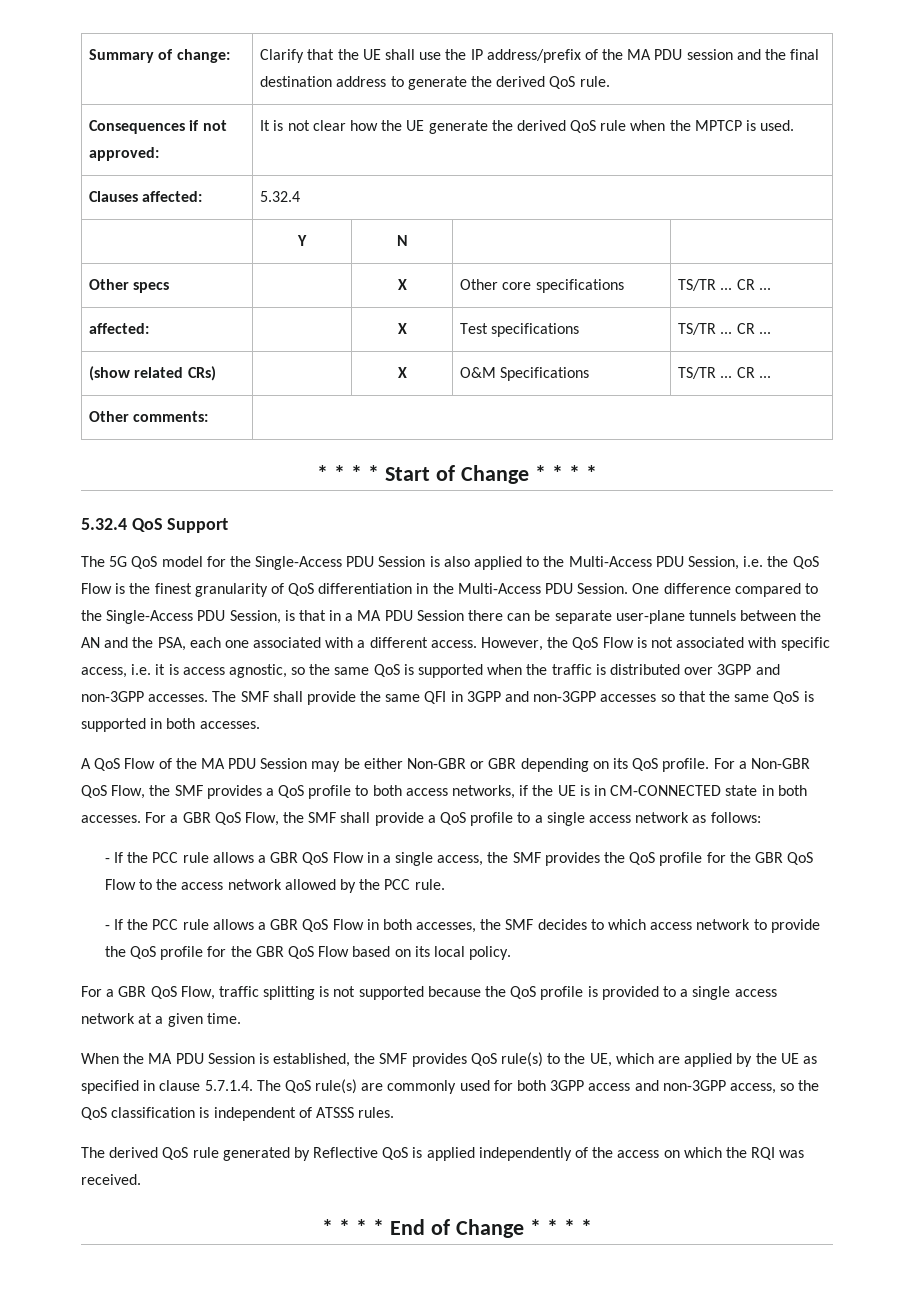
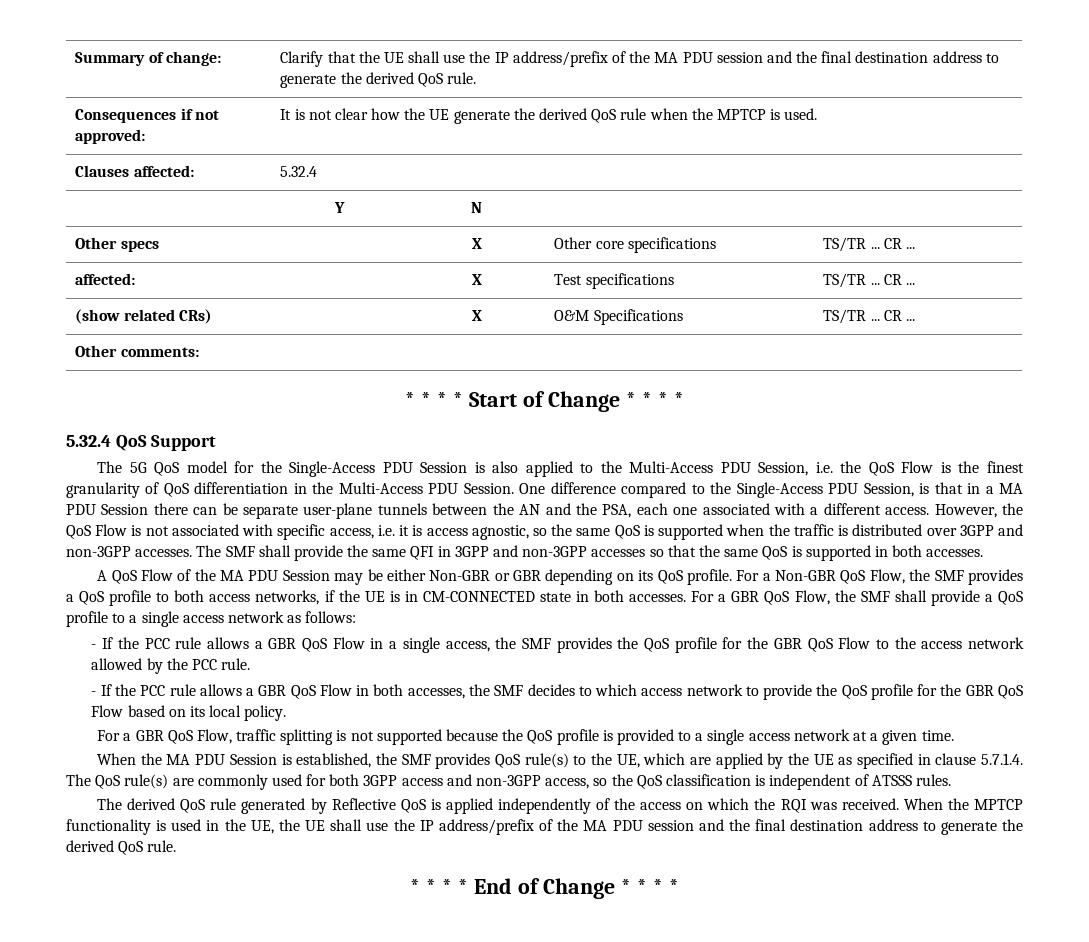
+ When the MPTCP functionality is used in the UE, the UE shall use the IP address/prefix of the MA PDU session and the final destination address to generate the derived QoS rule.

